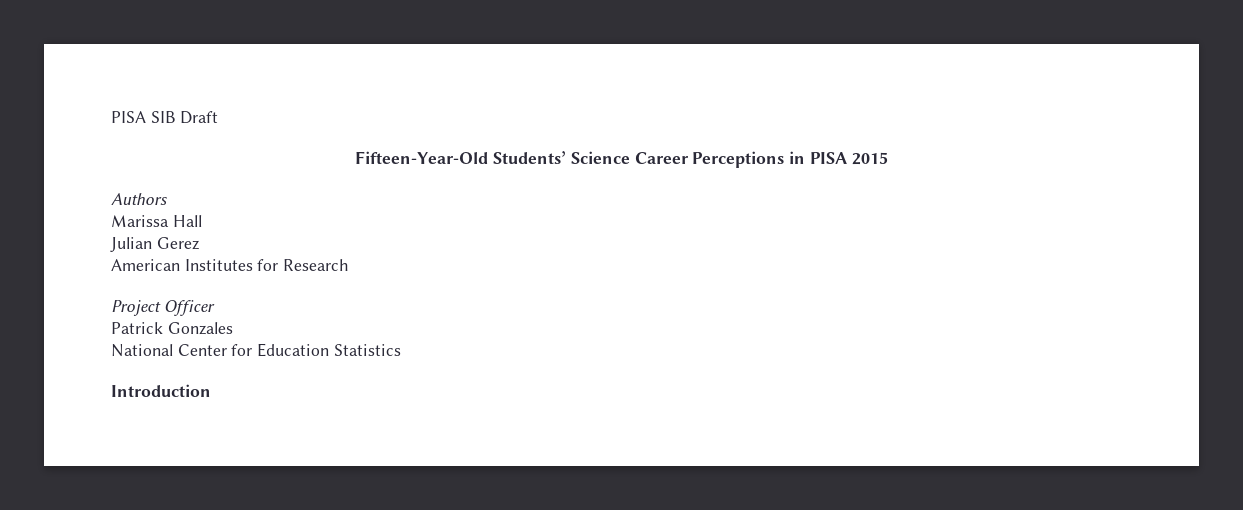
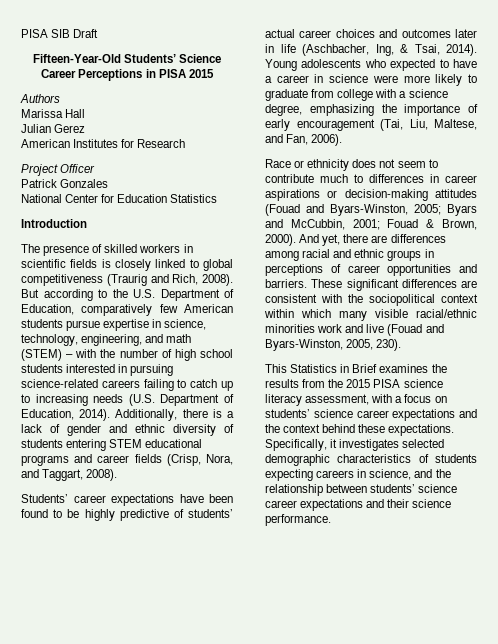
+ The presence of skilled workers in scientific fields is closely linked to global competitiveness (Traurig and Rich, 2008). But according to the U.S. Department of Education, comparatively few American students pursue expertise in science, technology, engineering, and math (STEM) – with the number of high school students interested in pursuing science-related careers failing to catch up to increasing needs (U.S. Department of Education, 2014). Additionally, there is a lack of gender and ethnic diversity of students entering STEM educational programs and career fields (Crisp, Nora, and Taggart, 2008).
+ Students’ career expectations have been found to be highly predictive of students’ actual career choices and outcomes later in life (Aschbacher, Ing, & Tsai, 2014). Young adolescents who expected to have a career in science were more likely to graduate from college with a science degree, emphasizing the importance of early encouragement (Tai, Liu, Maltese, and Fan, 2006).
+ Race or ethnicity does not seem to contribute much to differences in career aspirations or decision-making attitudes (Fouad and Byars-Winston, 2005; Byars and McCubbin, 2001; Fouad & Brown, 2000). And yet, there are differences among racial and ethnic groups in perceptions of career opportunities and barriers. These significant differences are consistent with the sociopolitical context within which many visible racial/ethnic minorities work and live (Fouad and Byars-Winston, 2005, 230).
+ This Statistics in Brief examines the results from the 2015 PISA science literacy assessment, with a focus on students’ science career expectations and the context behind these expectations. Specifically, it investigates selected demographic characteristics of students expecting careers in science, and the relationship between students’ science career expectations and their science performance.

